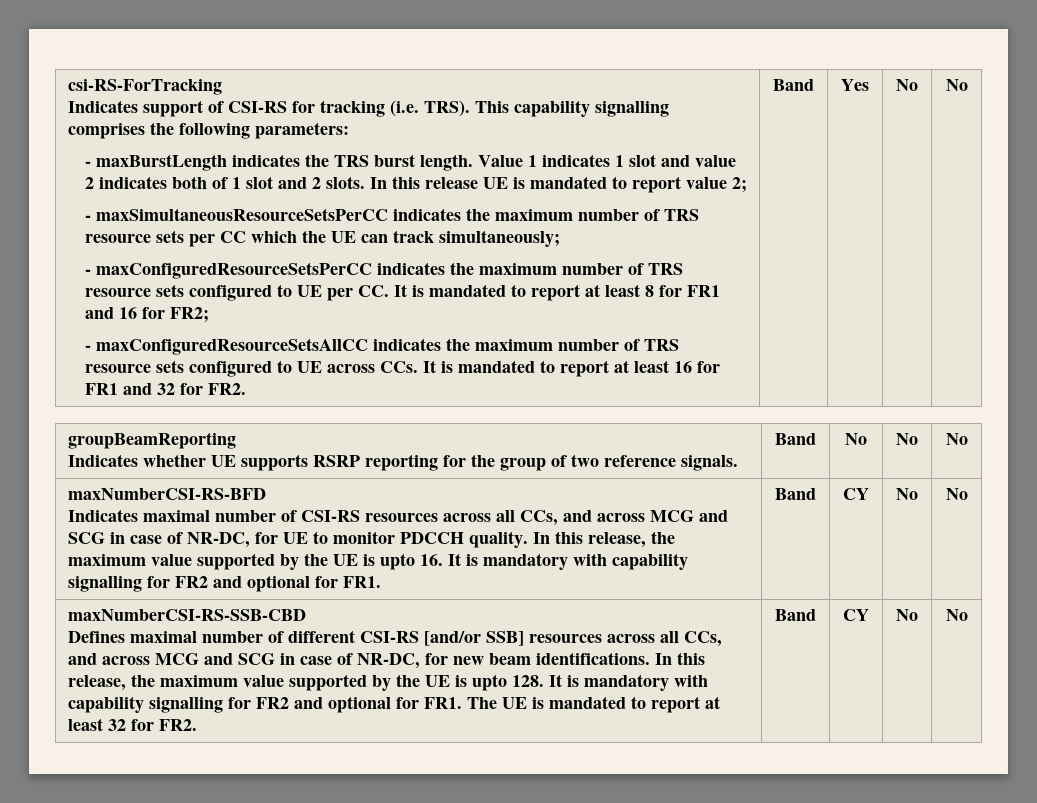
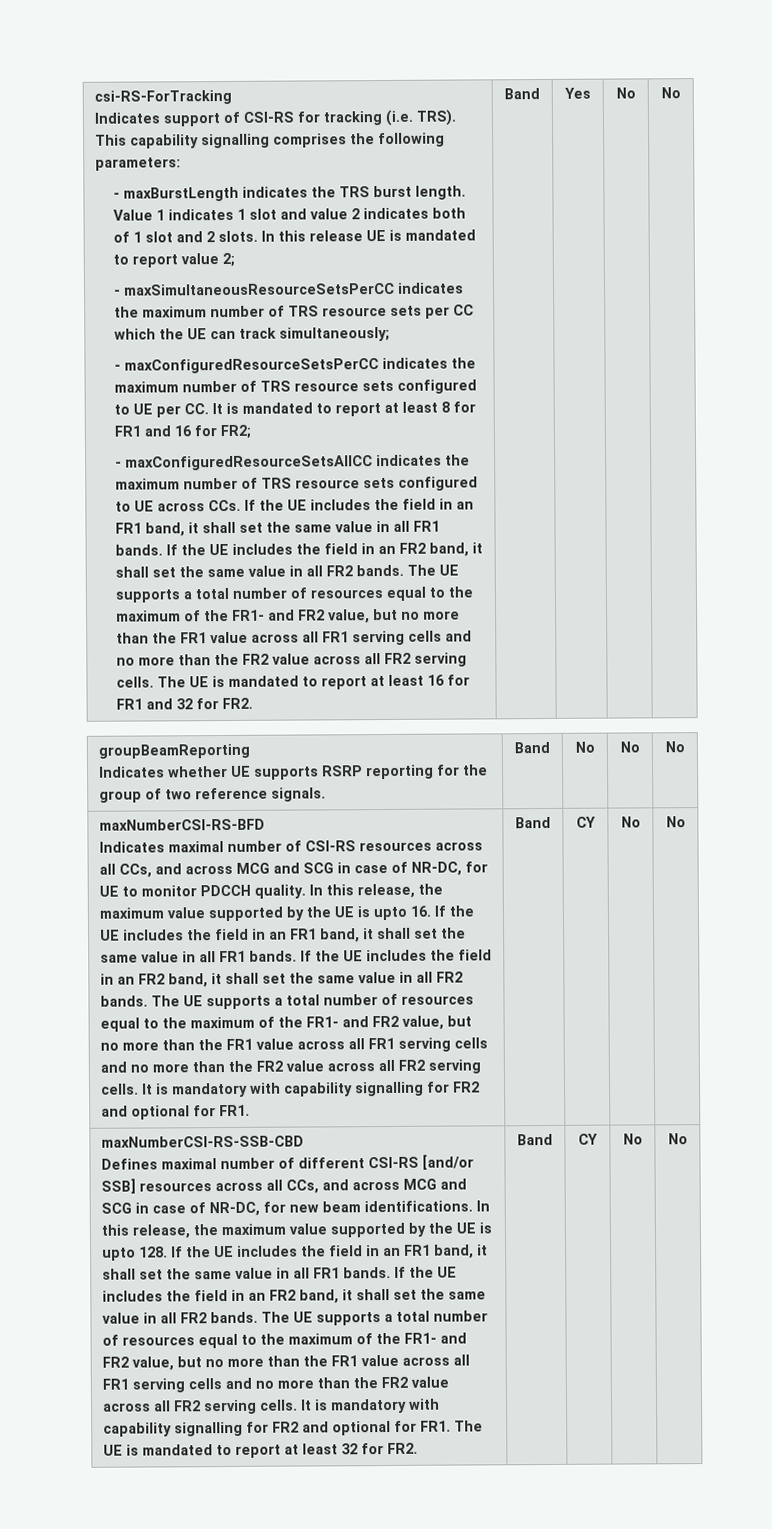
- - maxConfiguredResourceSetsAllCC indicates the maximum number of TRS resource sets configured to UE across CCs. It is mandated to report at least 16 for FR1 and 32 for FR2.
+ - maxConfiguredResourceSetsAllCC indicates the maximum number of TRS resource sets configured to UE across CCs. If the UE includes the field in an FR1 band, it shall set the same value in all FR1 bands. If the UE includes the field in an FR2 band, it shall set the same value in all FR2 bands. The UE supports a total number of resources equal to the maximum of the FR1- and FR2 value, but no more than the FR1 value across all FR1 serving cells and no more than the FR2 value across all FR2 serving cells. The UE is mandated to report at least 16 for FR1 and 32 for FR2.
- In this release, the maximum value supported by the UE is upto 16. It is mandatory with capability signalling for FR2 and optional for FR1.
+ In this release, the maximum value supported by the UE is upto 16. If the UE includes the field in an FR1 band, it shall set the same value in all FR1 bands. If the UE includes the field in an FR2 band, it shall set the same value in all FR2 bands. The UE supports a total number of resources equal to the maximum of the FR1- and FR2 value, but no more than the FR1 value across all FR1 serving cells and no more than the FR2 value across all FR2 serving cells. It is mandatory with capability signalling for FR2 and optional for FR1.
- In this release, the maximum value supported by the UE is upto 128. It is mandatory with capability signalling for FR2 and optional for FR1. The UE is mandated to report at least 32 for FR2.
+ In this release, the maximum value supported by the UE is upto 128. If the UE includes the field in an FR1 band, it shall set the same value in all FR1 bands. If the UE includes the field in an FR2 band, it shall set the same value in all FR2 bands. The UE supports a total number of resources equal to the maximum of the FR1- and FR2 value, but no more than the FR1 value across all FR1 serving cells and no more than the FR2 value across all FR2 serving cells. It is mandatory with capability signalling for FR2 and optional for FR1. The UE is mandated to report at least 32 for FR2.

